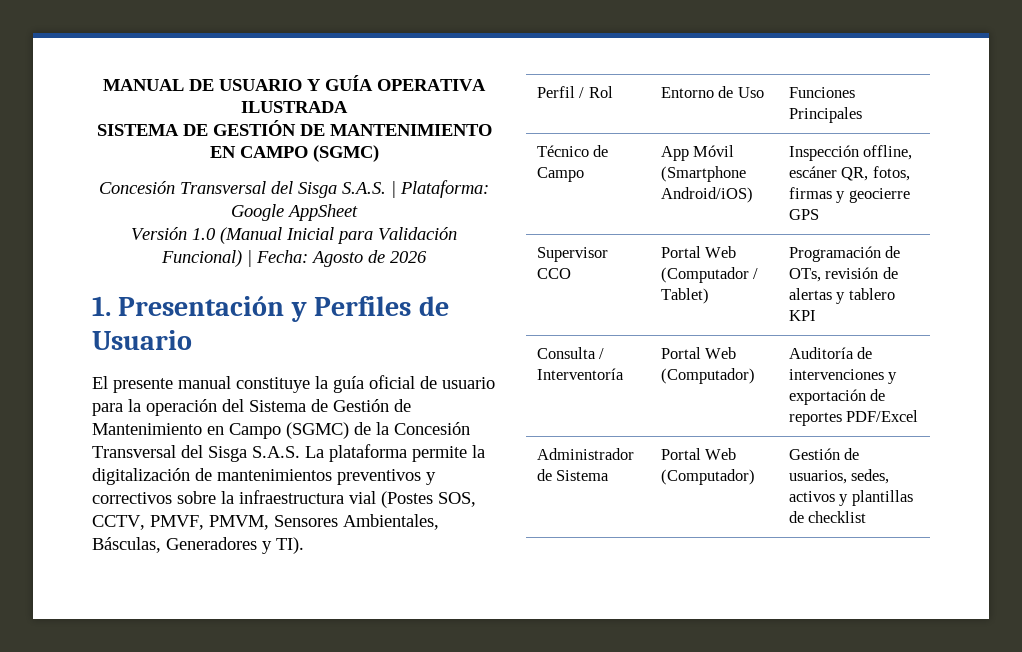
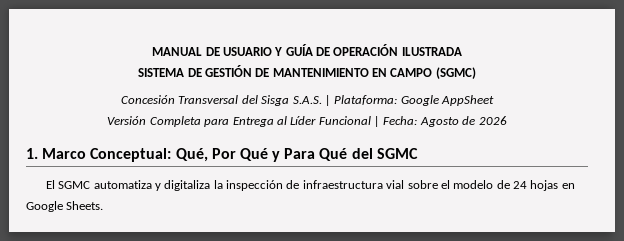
- MANUAL DE USUARIO Y GUÍA OPERATIVA ILUSTRADA
+ MANUAL DE USUARIO Y GUÍA DE OPERACIÓN ILUSTRADA
- Versión 1.0 (Manual Inicial para Validación Funcional) | Fecha: Agosto de 2026
+ Versión Completa para Entrega al Líder Funcional | Fecha: Agosto de 2026
- 1. Presentación y Perfiles de Usuario
- El presente manual constituye la guía oficial de usuario para la operación del Sistema de Gestión de Mantenimiento en Campo (SGMC) de la Concesión Transversal del Sisga S.A.S. La plataforma permite la digitalización de mantenimientos preventivos y correctivos sobre la infraestructura vial (Postes SOS, CCTV, PMVF, PMVM, Sensores Ambientales, Básculas, Generadores y TI).
- Perfil / Rol | Entorno de Uso | Funciones Principales
- Técnico de Campo | App Móvil (Smartphone Android/iOS) | Inspección offline, escáner QR, fotos, firmas y geocierre GPS
- Supervisor CCO | Portal Web (Computador / Tablet) | Programación de OTs, revisión de alertas y tablero KPI
- Consulta / Interventoría | Portal Web (Computador) | Auditoría de intervenciones y exportación de reportes PDF/Excel
- Administrador de Sistema | Portal Web (Computador) | Gestión de usuarios, sedes, activos y plantillas de checklist
+ 1. Marco Conceptual: Qué, Por Qué y Para Qué del SGMC
+ El SGMC automatiza y digitaliza la inspección de infraestructura vial sobre el modelo de 24 hojas en Google Sheets.

